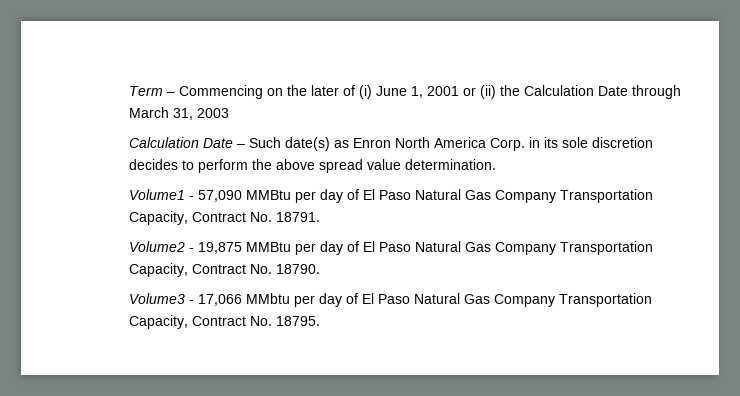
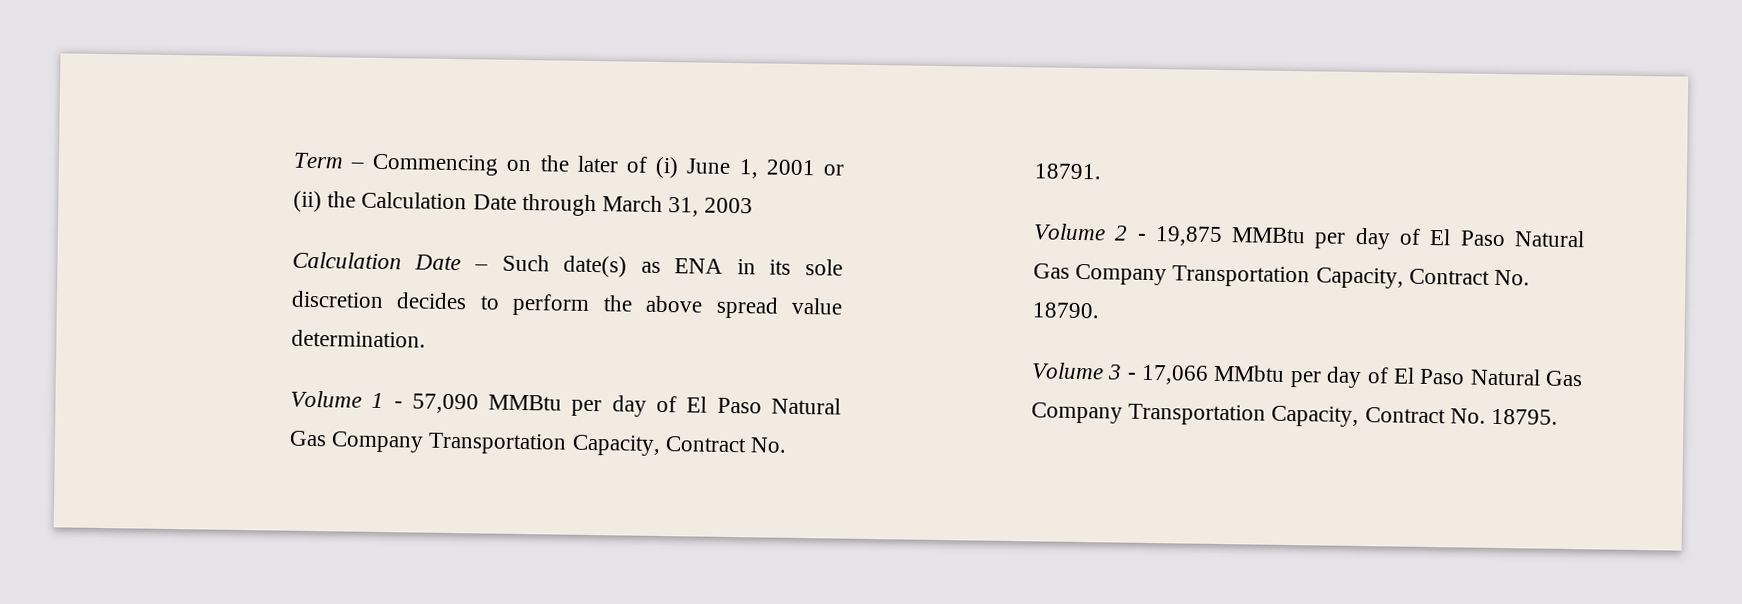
- Calculation Date – Such date(s) as Enron North America Corp. in its sole discretion decides to perform the above spread value determination.
+ Calculation Date – Such date(s) as ENA in its sole discretion decides to perform the above spread value determination.
- Volume1 - 57,090 MMBtu per day of El Paso Natural Gas Company Transportation Capacity, Contract No. 18791.
+ Volume 1 - 57,090 MMBtu per day of El Paso Natural Gas Company Transportation Capacity, Contract No. 18791.
- Volume2 - 19,875 MMBtu per day of El Paso Natural Gas Company Transportation Capacity, Contract No. 18790.
+ Volume 2 - 19,875 MMBtu per day of El Paso Natural Gas Company Transportation Capacity, Contract No. 18790.
- Volume3 - 17,066 MMbtu per day of El Paso Natural Gas Company Transportation Capacity, Contract No. 18795.
+ Volume 3 - 17,066 MMbtu per day of El Paso Natural Gas Company Transportation Capacity, Contract No. 18795.

